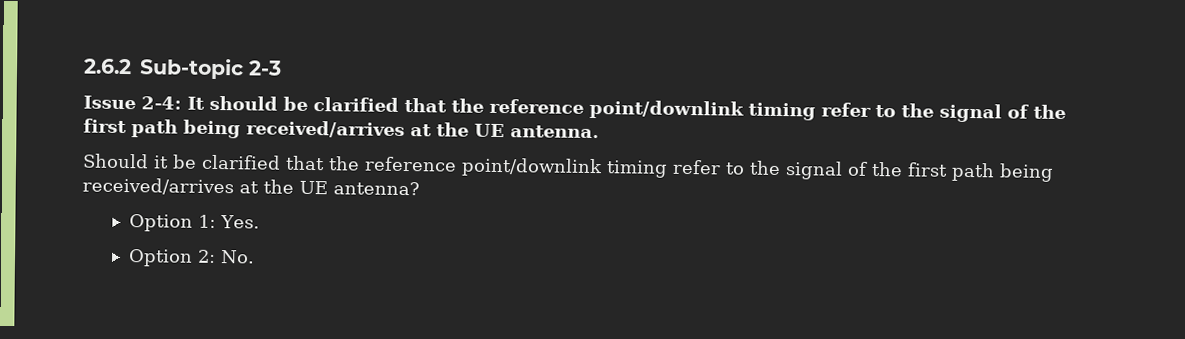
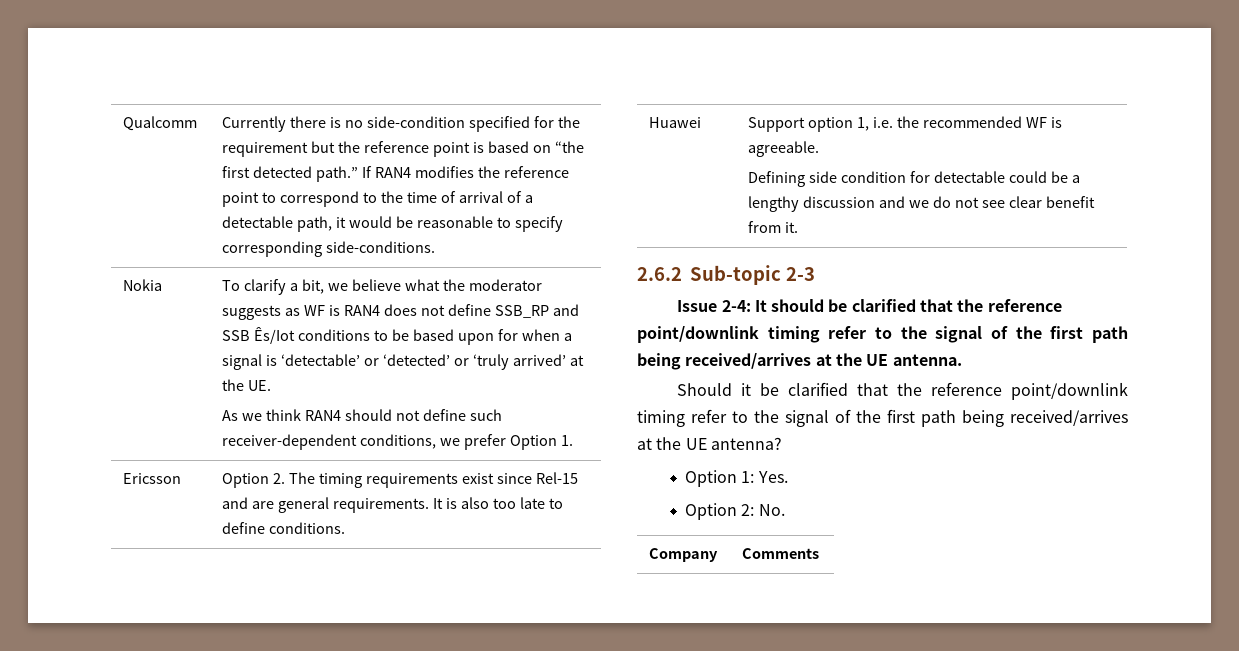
+ Qualcomm | Currently there is no side-condition specified for the requirement but the reference point is based on “the first detected path.” If RAN4 modifies the reference point to correspond to the time of arrival of a detectable path, it would be reasonable to specify corresponding side-conditions.
+ Nokia | To clarify a bit, we believe what the moderator suggests as WF is RAN4 does not define SSB_RP and SSB Ês/Iot conditions to be based upon for when a signal is ‘detectable’ or ‘detected’ or ‘truly arrived’ at the UE.
+ As we think RAN4 should not define such receiver-dependent conditions, we prefer Option 1.
+ Ericsson | Option 2. The timing requirements exist since Rel-15 and are general requirements. It is also too late to define conditions.
+ Huawei | Support option 1, i.e. the recommended WF is agreeable.
+ Defining side condition for detectable could be a lengthy discussion and we do not see clear benefit from it.
+ Company | Comments

